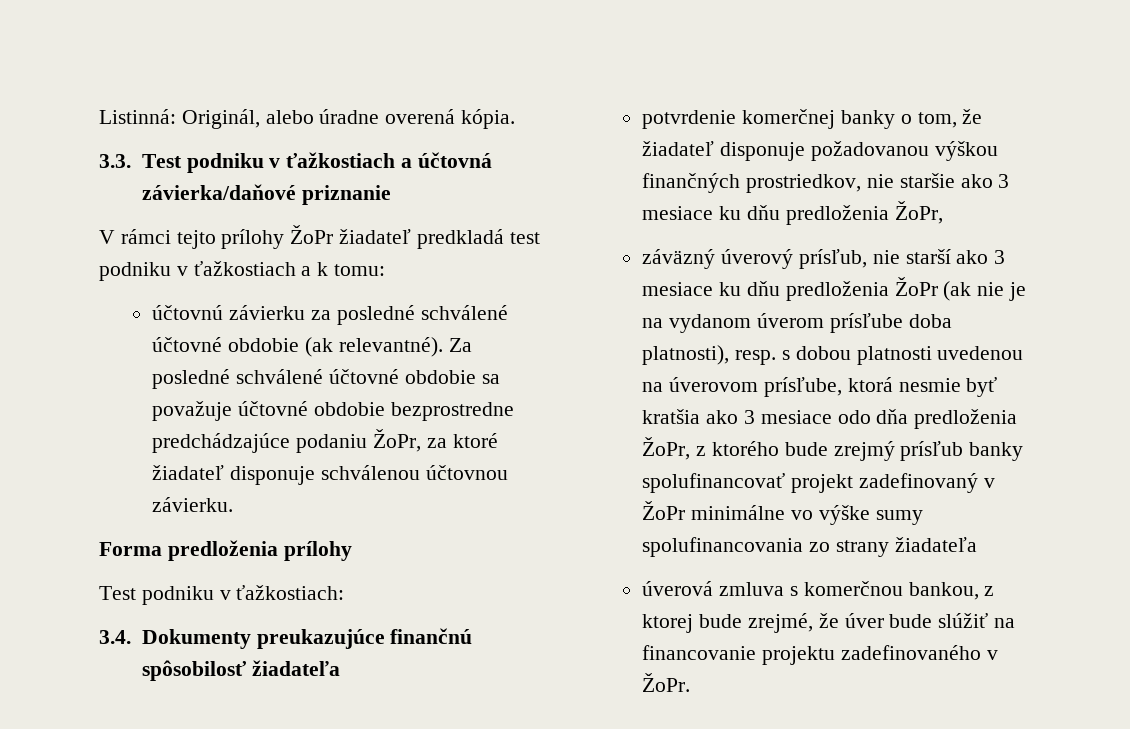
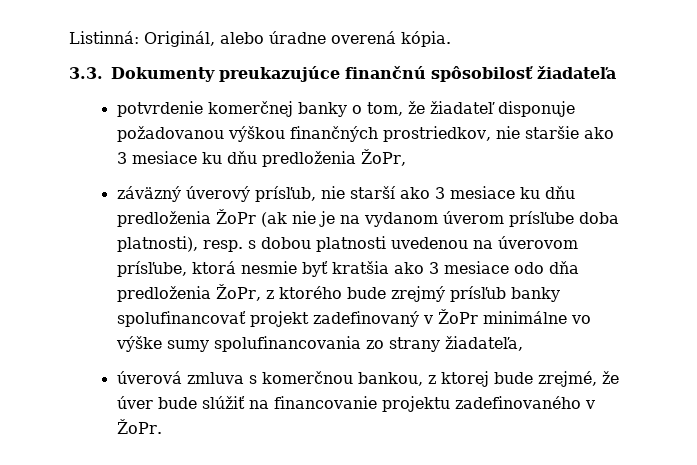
- 3.3. Test podniku v ťažkostiach a účtovná závierka/daňové priznanie
- V rámci tejto prílohy ŽoPr žiadateľ predkladá test podniku v ťažkostiach a k tomu:
- účtovnú závierku za posledné schválené účtovné obdobie (ak relevantné). Za posledné schválené účtovné obdobie sa považuje účtovné obdobie bezprostredne predchádzajúce podaniu ŽoPr, za ktoré žiadateľ disponuje schválenou účtovnou závierku.
- Forma predloženia prílohy
- Test podniku v ťažkostiach:
- 3.4. Dokumenty preukazujúce finančnú spôsobilosť žiadateľa
+ 3.3. Dokumenty preukazujúce finančnú spôsobilosť žiadateľa
- záväzný úverový prísľub, nie starší ako 3 mesiace ku dňu predloženia ŽoPr (ak nie je na vydanom úverom prísľube doba platnosti), resp. s dobou platnosti uvedenou na úverovom prísľube, ktorá nesmie byť kratšia ako 3 mesiace odo dňa predloženia ŽoPr, z ktorého bude zrejmý prísľub banky spolufinancovať projekt zadefinovaný v ŽoPr minimálne vo výške sumy spolufinancovania zo strany žiadateľa
+ záväzný úverový prísľub, nie starší ako 3 mesiace ku dňu predloženia ŽoPr (ak nie je na vydanom úverom prísľube doba platnosti), resp. s dobou platnosti uvedenou na úverovom prísľube, ktorá nesmie byť kratšia ako 3 mesiace odo dňa predloženia ŽoPr, z ktorého bude zrejmý prísľub banky spolufinancovať projekt zadefinovaný v ŽoPr minimálne vo výške sumy spolufinancovania zo strany žiadateľa,

